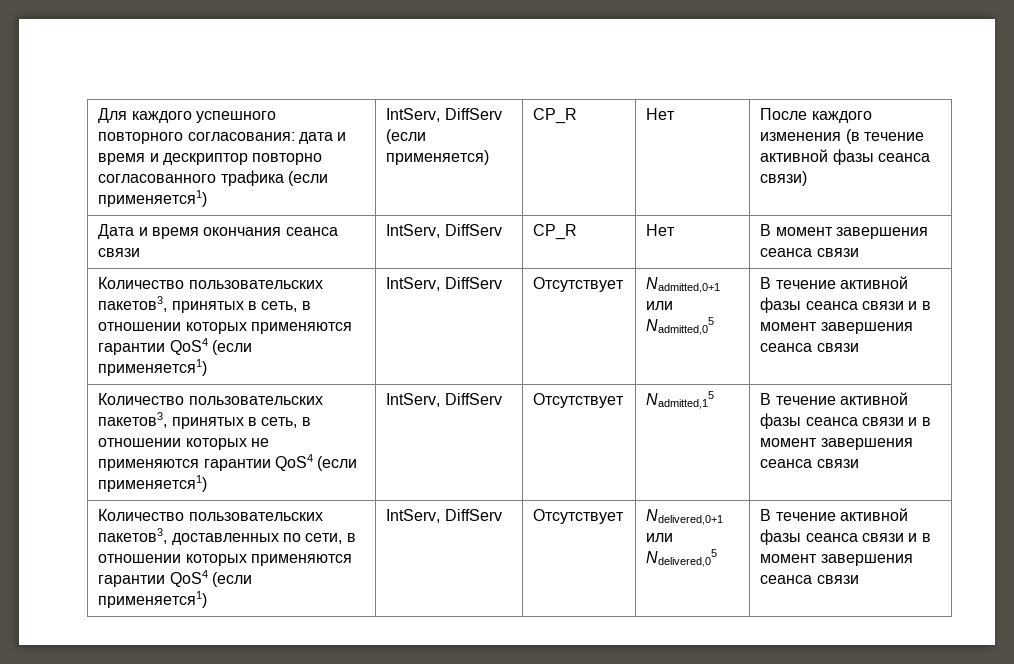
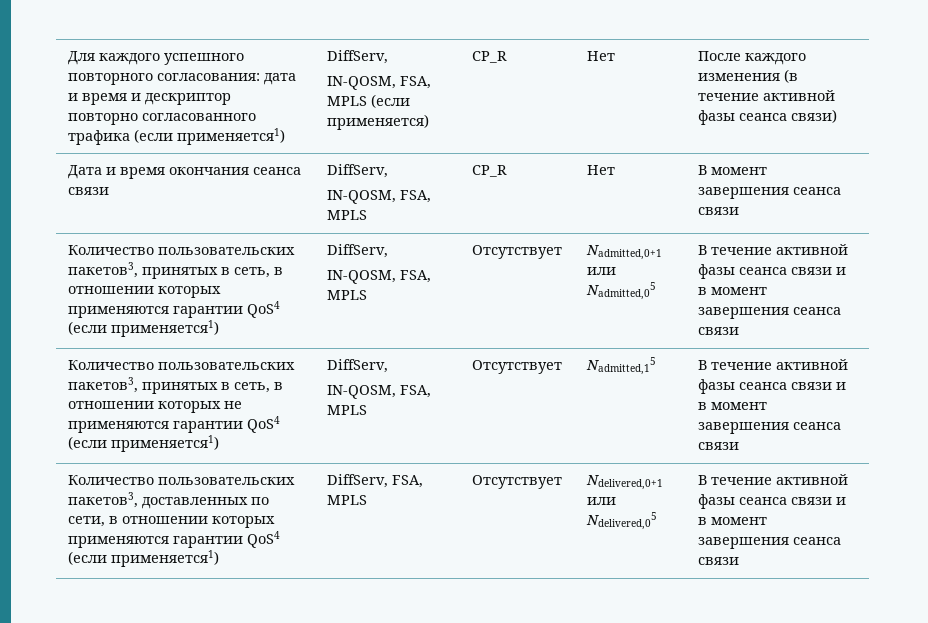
- Для каждого успешного повторного согласования: дата и время и дескриптор повторно согласованного трафика (если применяется1) | IntServ, DiffServ (если применяется) | CP_R | Нет | После каждого изменения (в течение активной фазы сеанса связи)
+ Для каждого успешного повторного согласования: дата и время и дескриптор повторно согласованного трафика (если применяется1) | DiffServ,
+ IN-QOSM, FSA, MPLS (если применяется) | CP_R | Нет | После каждого изменения (в течение активной фазы сеанса связи)
- Дата и время окончания сеанса связи | IntServ, DiffServ | CP_R | Нет | В момент завершения сеанса связи
+ Дата и время окончания сеанса связи | DiffServ,
+ IN-QOSM, FSA, MPLS | CP_R | Нет | В момент завершения сеанса связи
- Количество пользовательских пакетов3, принятых в сеть, в отношении которых применяются гарантии QoS4 (если применяется1) | IntServ, DiffServ | Отсутствует | Nadmitted,0+1 или Nadmitted,05 | В течение активной фазы сеанса связи и в момент завершения сеанса связи
+ Количество пользовательских пакетов3, принятых в сеть, в отношении которых применяются гарантии QoS4 (если применяется1) | DiffServ,
+ IN-QOSM, FSA, MPLS | Отсутствует | Nadmitted,0+1 или Nadmitted,05 | В течение активной фазы сеанса связи и в момент завершения сеанса связи
- Количество пользовательских пакетов3, принятых в сеть, в отношении которых не применяются гарантии QoS4 (если применяется1) | IntServ, DiffServ | Отсутствует | Nadmitted,15 | В течение активной фазы сеанса связи и в момент завершения сеанса связи
+ Количество пользовательских пакетов3, принятых в сеть, в отношении которых не применяются гарантии QoS4 (если применяется1) | DiffServ,
+ IN-QOSM, FSA, MPLS | Отсутствует | Nadmitted,15 | В течение активной фазы сеанса связи и в момент завершения сеанса связи
- Количество пользовательских пакетов3, доставленных по сети, в отношении которых применяются гарантии QoS4 (если применяется1) | IntServ, DiffServ | Отсутствует | Ndelivered,0+1 или Ndelivered,05 | В течение активной фазы сеанса связи и в момент завершения сеанса связи
+ Количество пользовательских пакетов3, доставленных по сети, в отношении которых применяются гарантии QoS4 (если применяется1) | DiffServ, FSA, MPLS | Отсутствует | Ndelivered,0+1 или Ndelivered,05 | В течение активной фазы сеанса связи и в момент завершения сеанса связи

